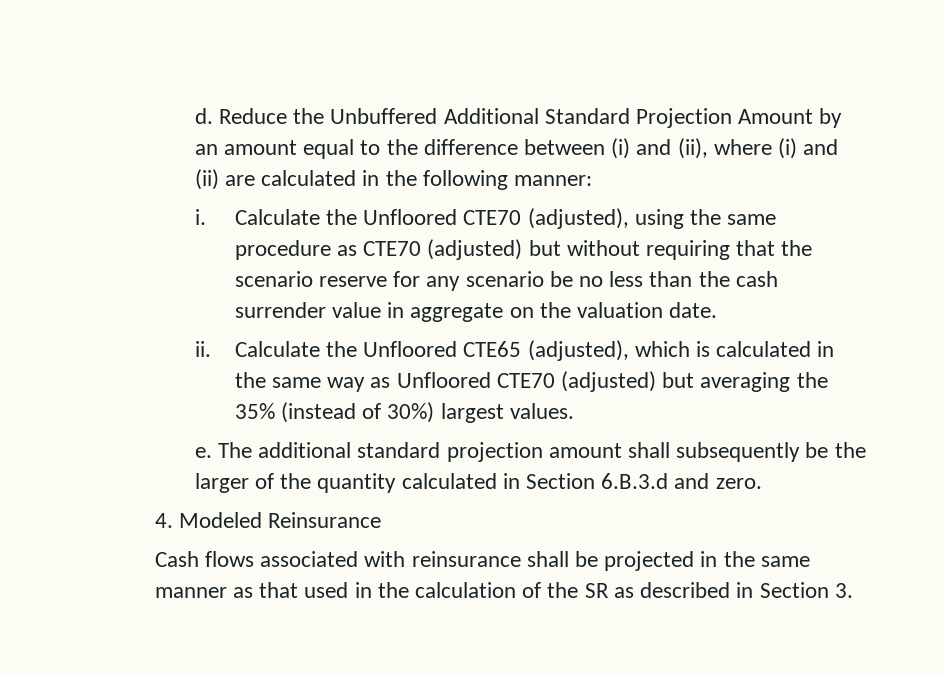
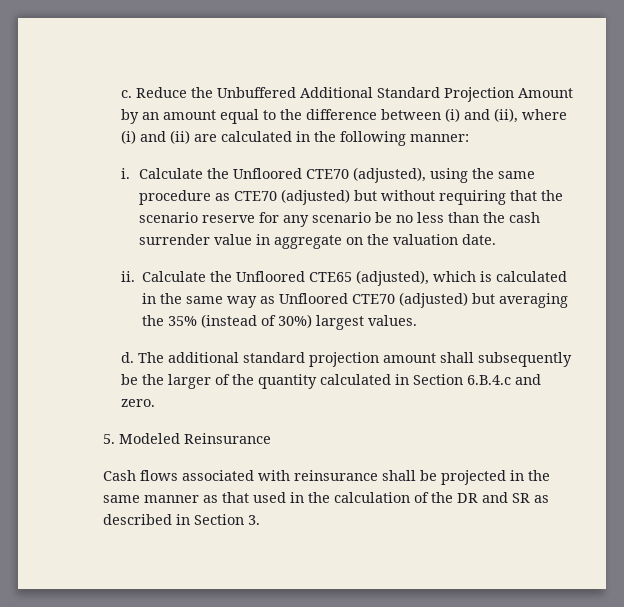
- d.
+ c.
- e.
+ d.
- The additional standard projection amount shall subsequently be the larger of the quantity calculated in Section 6.B.3.d and zero.
+ The additional standard projection amount shall subsequently be the larger of the quantity calculated in Section 6.B.4.c and zero.
- 4. Modeled Reinsurance
+ 5. Modeled Reinsurance
- Cash flows associated with reinsurance shall be projected in the same manner as that used in the calculation of the SR as described in Section 3.
+ Cash flows associated with reinsurance shall be projected in the same manner as that used in the calculation of the DR and SR as described in Section 3.

